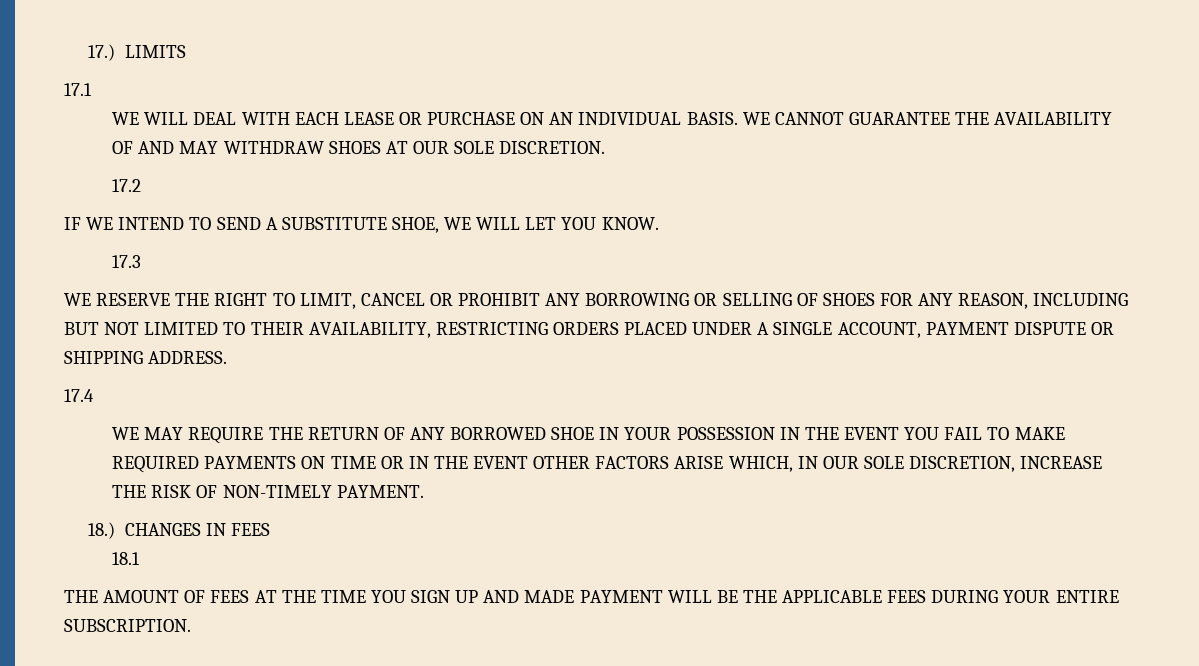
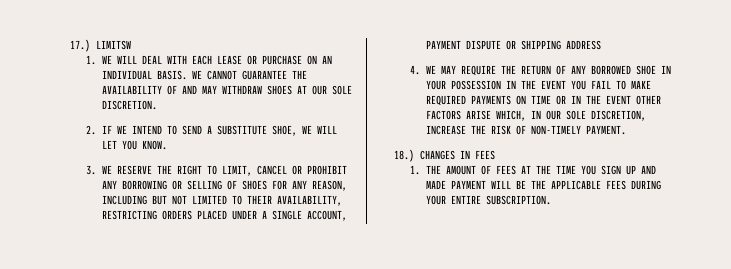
- 17.) LIMITS
- 17.1
- WE WILL DEAL WITH EACH LEASE OR PURCHASE ON AN INDIVIDUAL BASIS.
+ 17.) LIMITSW
+ 1. WE WILL DEAL WITH EACH LEASE OR PURCHASE ON AN INDIVIDUAL BASIS.
- 17.2
- IF WE INTEND TO SEND A SUBSTITUTE SHOE, WE WILL LET YOU KNOW.
+ 2. IF WE INTEND TO SEND A SUBSTITUTE SHOE, WE WILL LET YOU KNOW.
- 17.3
- WE RESERVE THE RIGHT TO LIMIT, CANCEL OR PROHIBIT ANY BORROWING OR SELLING OF SHOES FOR ANY REASON, INCLUDING BUT NOT LIMITED TO THEIR AVAILABILITY, RESTRICTING ORDERS PLACED UNDER A SINGLE ACCOUNT, PAYMENT DISPUTE OR SHIPPING ADDRESS.
- 17.4
- WE MAY REQUIRE THE RETURN OF ANY BORROWED SHOE IN YOUR POSSESSION IN THE EVENT YOU FAIL TO MAKE REQUIRED PAYMENTS ON TIME OR IN THE EVENT OTHER FACTORS ARISE WHICH, IN OUR SOLE DISCRETION, INCREASE THE RISK OF NON-TIMELY PAYMENT.
+ 3. WE RESERVE THE RIGHT TO LIMIT, CANCEL OR PROHIBIT ANY BORROWING OR SELLING OF SHOES FOR ANY REASON, INCLUDING BUT NOT LIMITED TO THEIR AVAILABILITY, RESTRICTING ORDERS PLACED UNDER A SINGLE ACCOUNT, PAYMENT DISPUTE OR SHIPPING ADDRESS
+ 4. WE MAY REQUIRE THE RETURN OF ANY BORROWED SHOE IN YOUR POSSESSION IN THE EVENT YOU FAIL TO MAKE REQUIRED PAYMENTS ON TIME OR IN THE EVENT OTHER FACTORS ARISE WHICH, IN OUR SOLE DISCRETION, INCREASE THE RISK OF NON-TIMELY PAYMENT.
- 18.1
- THE AMOUNT OF FEES AT THE TIME YOU SIGN UP AND MADE PAYMENT WILL BE THE APPLICABLE FEES DURING YOUR ENTIRE SUBSCRIPTION.
+ 1. THE AMOUNT OF FEES AT THE TIME YOU SIGN UP AND MADE PAYMENT WILL BE THE APPLICABLE FEES DURING YOUR ENTIRE SUBSCRIPTION.

